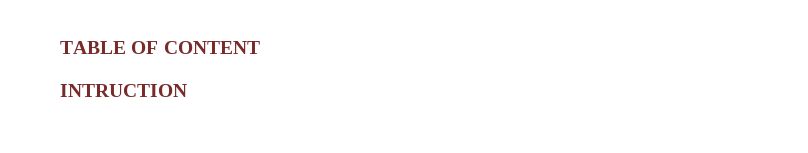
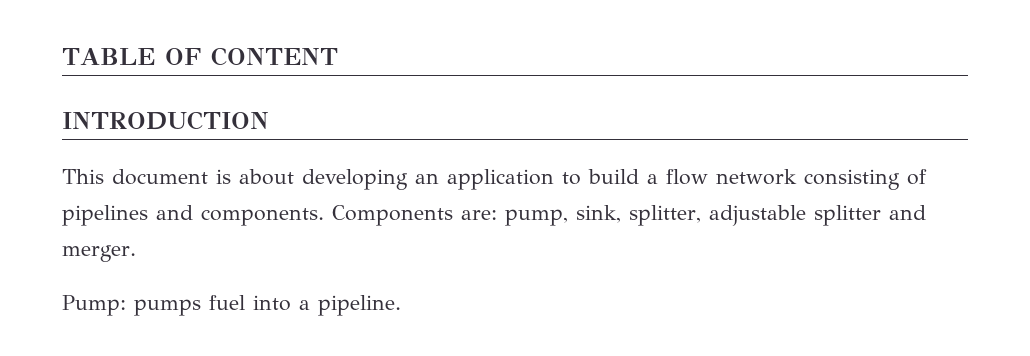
- INTRUCTION
+ INTRODUCTION
+ This document is about developing an application to build a flow network consisting of pipelines and components. Components are: pump, sink, splitter, adjustable splitter and merger.
+ Pump: pumps fuel into a pipeline.

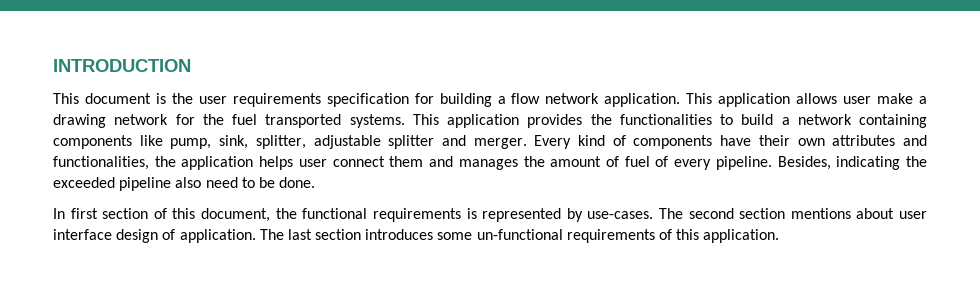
- TABLE OF CONTENT
- This document is about developing an application to build a flow network consisting of pipelines and components. Components are: pump, sink, splitter, adjustable splitter and merger.
- Pump: pumps fuel into a pipeline.
+ This document is the user requirements specification for building a flow network application. This application allows user make a drawing network for the fuel transported systems. This application provides the functionalities to build a network containing components like pump, sink, splitter, adjustable splitter and merger. Every kind of components have their own attributes and functionalities, the application helps user connect them and manages the amount of fuel of every pipeline. Besides, indicating the exceeded pipeline also need to be done.
+ In first section of this document, the functional requirements is represented by use-cases. The second section mentions about user interface design of application. The last section introduces some un-functional requirements of this application.

